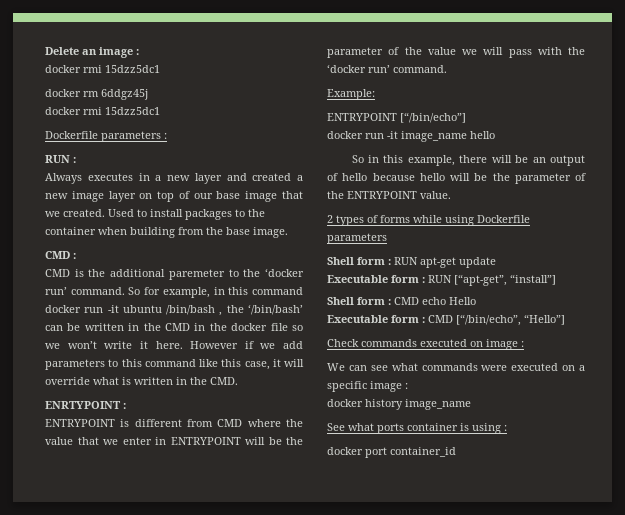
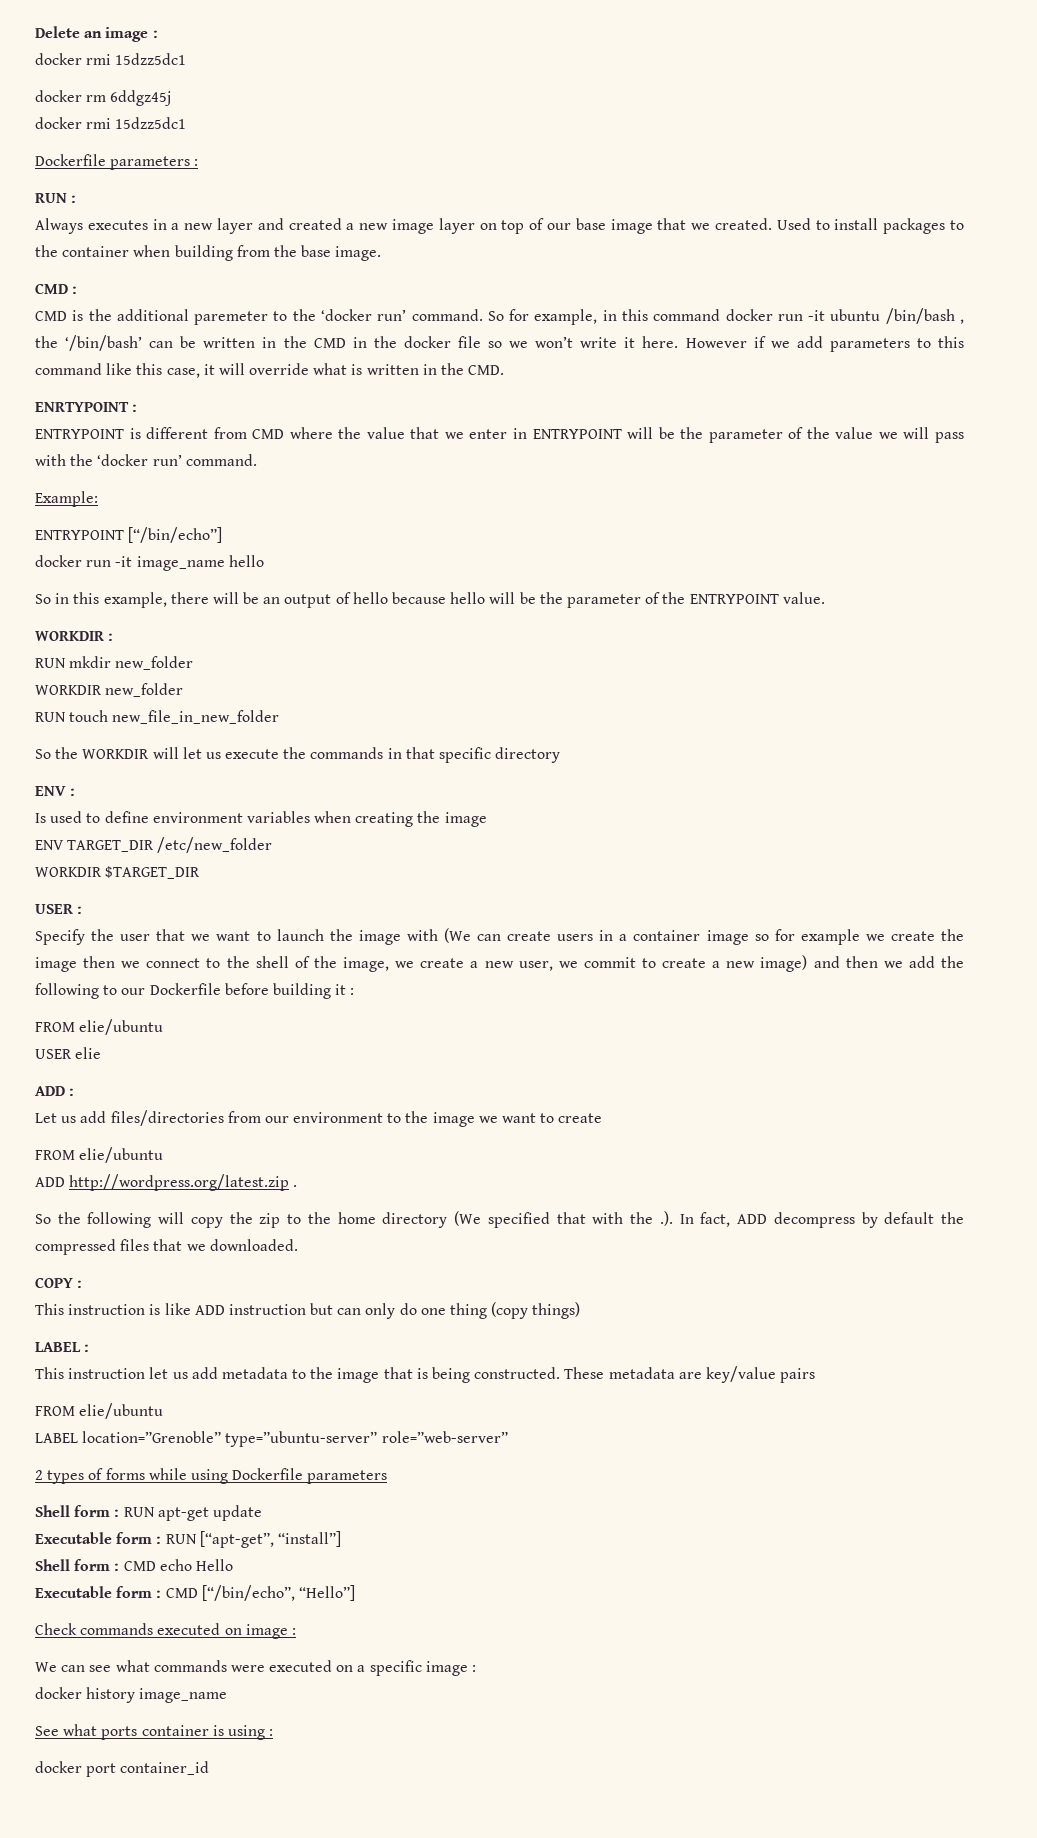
+ WORKDIR :
+ RUN mkdir new_folder
+ WORKDIR new_folder
+ RUN touch new_file_in_new_folder
+ So the WORKDIR will let us execute the commands in that specific directory
+ ENV :
+ Is used to define environment variables when creating the image
+ ENV TARGET_DIR /etc/new_folder
+ WORKDIR $TARGET_DIR
+ USER :
+ Specify the user that we want to launch the image with (We can create users in a container image so for example we create the image then we connect to the shell of the image, we create a new user, we commit to create a new image) and then we add the following to our Dockerfile before building it :
+ FROM elie/ubuntu
+ USER elie
+ ADD :
+ Let us add files/directories from our environment to the image we want to create
+ FROM elie/ubuntu
+ ADD http://wordpress.org/latest.zip .
+ So the following will copy the zip to the home directory (We specified that with the .). In fact, ADD decompress by default the compressed files that we downloaded.
+ COPY :
+ This instruction is like ADD instruction but can only do one thing (copy things)
+ LABEL :
+ This instruction let us add metadata to the image that is being constructed. These metadata are key/value pairs
+ FROM elie/ubuntu
+ LABEL location=”Grenoble” type=”ubuntu-server” role=”web-server”

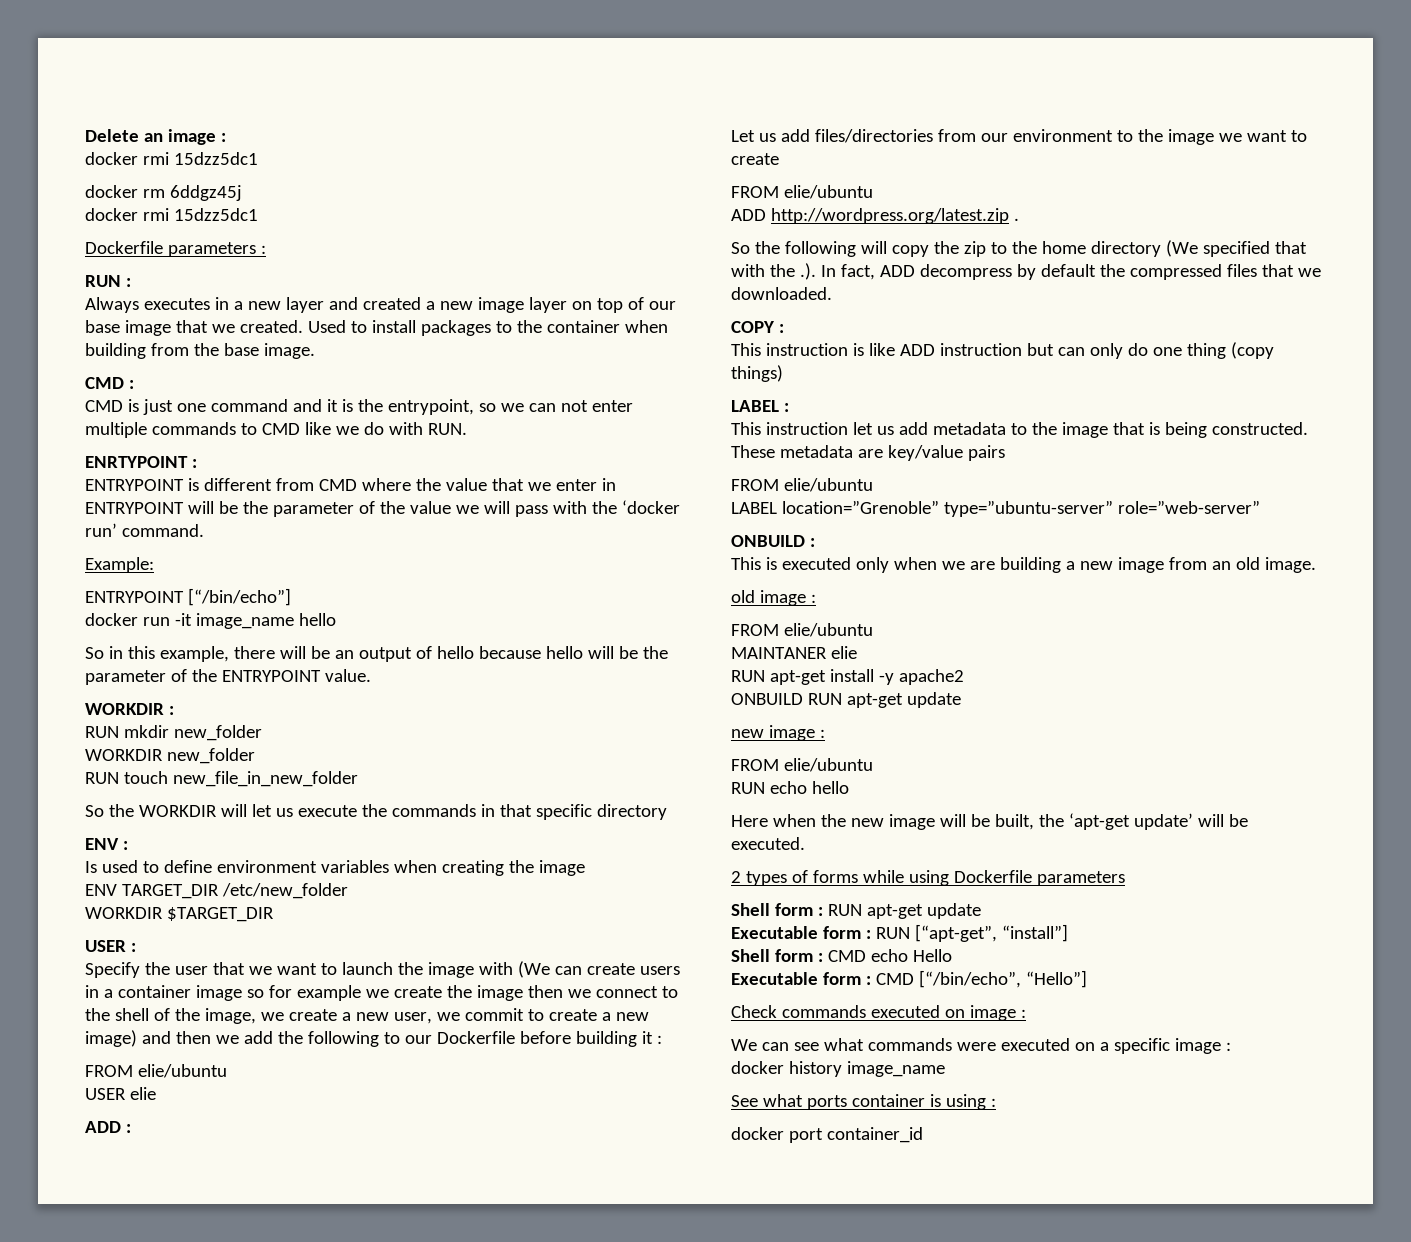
- CMD is the additional paremeter to the ‘docker run’ command. So for example, in this command docker run -it ubuntu /bin/bash , the ‘/bin/bash’ can be written in the CMD in the docker file so we won’t write it here. However if we add parameters to this command like this case, it will override what is written in the CMD.
+ CMD is just one command and it is the entrypoint, so we can not enter multiple commands to CMD like we do with RUN.
+ ONBUILD :
+ This is executed only when we are building a new image from an old image.
+ old image :
+ FROM elie/ubuntu
+ MAINTANER elie
+ RUN apt-get install -y apache2
+ ONBUILD RUN apt-get update
+ new image :
+ FROM elie/ubuntu
+ RUN echo hello
+ Here when the new image will be built, the ‘apt-get update’ will be executed.

